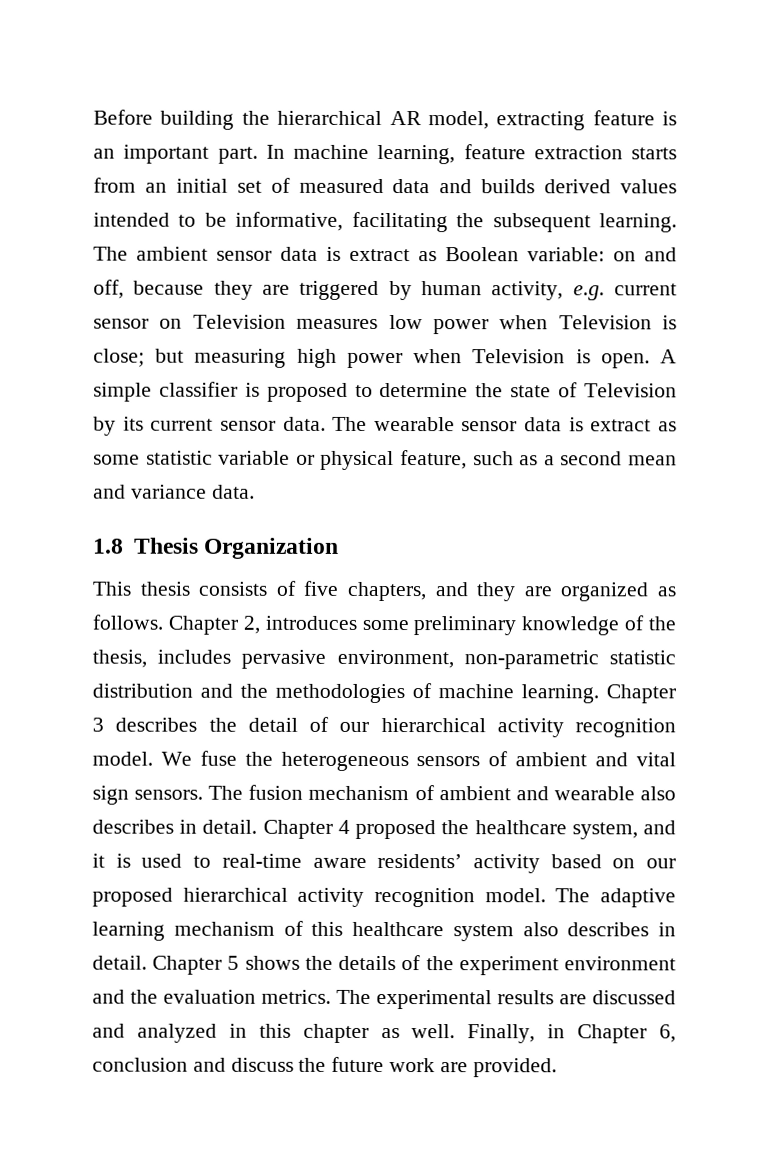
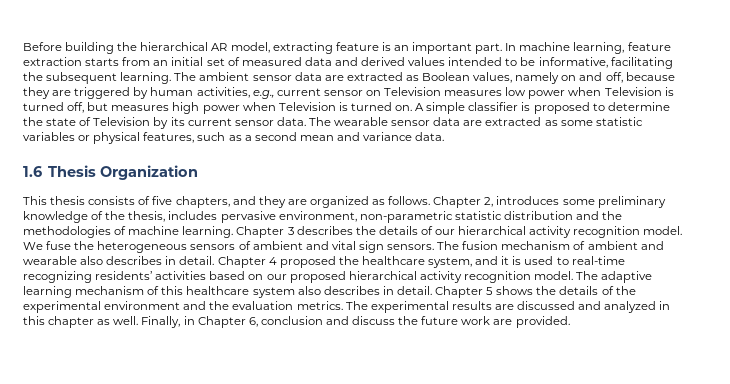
- In machine learning, feature extraction starts from an initial set of measured data and builds derived values intended to be informative, facilitating the subsequent learning.
+ In machine learning, feature extraction starts from an initial set of measured data and derived values intended to be informative, facilitating the subsequent learning.
- The ambient sensor data is extract as Boolean variable: on and off, because they are triggered by human activity, e.g. current sensor on Television measures low power when Television is close; but measuring high power when Television is open.
+ The ambient sensor data are extracted as Boolean values, namely on and off, because they are triggered by human activities, e.g., current sensor on Television measures low power when Television is turned off, but measures high power when Television is turned on.
- The wearable sensor data is extract as some statistic variable or physical feature, such as a second mean and variance data.
+ The wearable sensor data are extracted as some statistic variables or physical features, such as a second mean and variance data.
- 1.8 Thesis Organization
+ 1.6 Thesis Organization
- Chapter 3 describes the detail of our hierarchical activity recognition model.
+ Chapter 3 describes the details of our hierarchical activity recognition model.
- Chapter 4 proposed the healthcare system, and it is used to real-time aware residents’ activity based on our proposed hierarchical activity recognition model.
+ Chapter 4 proposed the healthcare system, and it is used to real-time recognizing residents’ activities based on our proposed hierarchical activity recognition model.
- Chapter 5 shows the details of the experiment environment and the evaluation metrics.
+ Chapter 5 shows the details of the experimental environment and the evaluation metrics.

